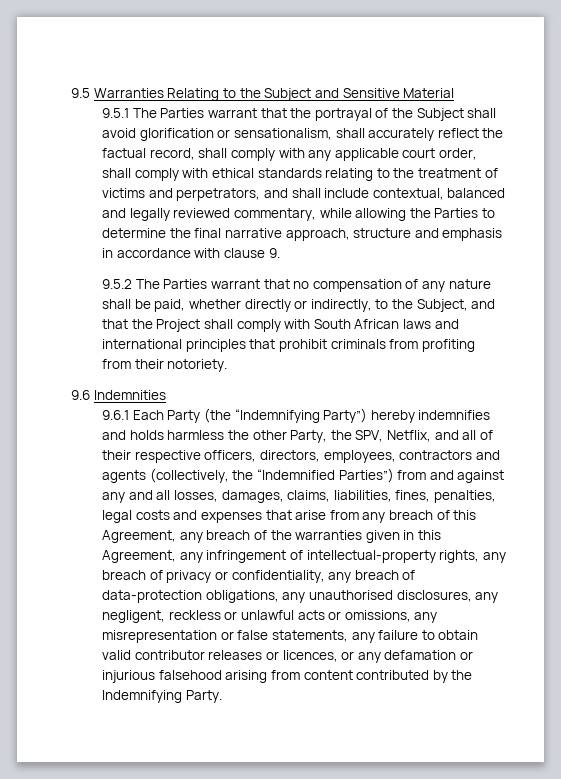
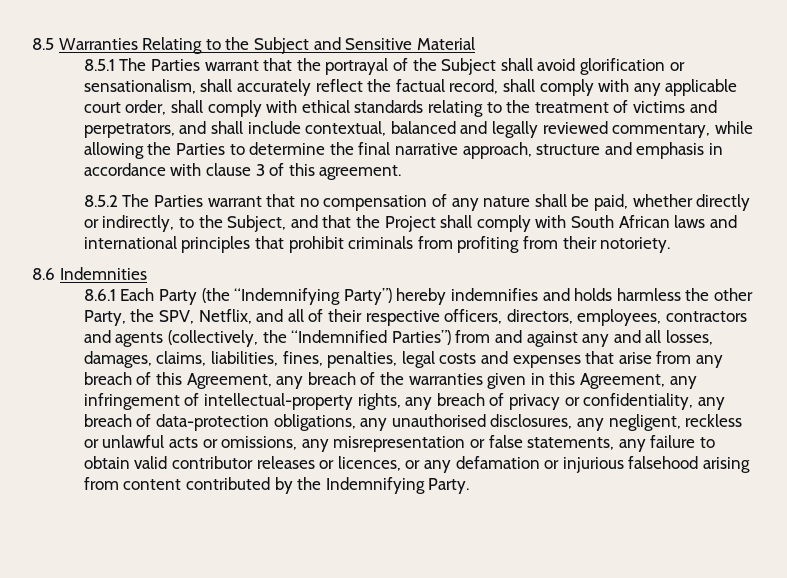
- 9.5 Warranties Relating to the Subject and Sensitive Material
+ 8.5 Warranties Relating to the Subject and Sensitive Material
- 9.5.1 The Parties warrant that the portrayal of the Subject shall avoid glorification or sensationalism, shall accurately reflect the factual record, shall comply with any applicable court order, shall comply with ethical standards relating to the treatment of victims and perpetrators, and shall include contextual, balanced and legally reviewed commentary, while allowing the Parties to determine the final narrative approach, structure and emphasis in accordance with clause 9.
- 9.5.2 The Parties warrant that no compensation of any nature shall be paid, whether directly or indirectly, to the Subject, and that the Project shall comply with South African laws and international principles that prohibit criminals from profiting from their notoriety.
+ 8.5.1 The Parties warrant that the portrayal of the Subject shall avoid glorification or sensationalism, shall accurately reflect the factual record, shall comply with any applicable court order, shall comply with ethical standards relating to the treatment of victims and perpetrators, and shall include contextual, balanced and legally reviewed commentary, while allowing the Parties to determine the final narrative approach, structure and emphasis in accordance with clause 3 of this agreement.
+ 8.5.2 The Parties warrant that no compensation of any nature shall be paid, whether directly or indirectly, to the Subject, and that the Project shall comply with South African laws and international principles that prohibit criminals from profiting from their notoriety.
- 9.6 Indemnities
+ 8.6 Indemnities
- 9.6.1 Each Party (the “Indemnifying Party”) hereby indemnifies and holds harmless the other Party, the SPV, Netflix, and all of their respective officers, directors, employees, contractors and agents (collectively, the “Indemnified Parties”) from and against any and all losses, damages, claims, liabilities, fines, penalties, legal costs and expenses that arise from any breach of this Agreement, any breach of the warranties given in this Agreement, any infringement of intellectual-property rights, any breach of privacy or confidentiality, any breach of data-protection obligations, any unauthorised disclosures, any negligent, reckless or unlawful acts or omissions, any misrepresentation or false statements, any failure to obtain valid contributor releases or licences, or any defamation or injurious falsehood arising from content contributed by the Indemnifying Party.
+ 8.6.1 Each Party (the “Indemnifying Party”) hereby indemnifies and holds harmless the other Party, the SPV, Netflix, and all of their respective officers, directors, employees, contractors and agents (collectively, the “Indemnified Parties”) from and against any and all losses, damages, claims, liabilities, fines, penalties, legal costs and expenses that arise from any breach of this Agreement, any breach of the warranties given in this Agreement, any infringement of intellectual-property rights, any breach of privacy or confidentiality, any breach of data-protection obligations, any unauthorised disclosures, any negligent, reckless or unlawful acts or omissions, any misrepresentation or false statements, any failure to obtain valid contributor releases or licences, or any defamation or injurious falsehood arising from content contributed by the Indemnifying Party.

